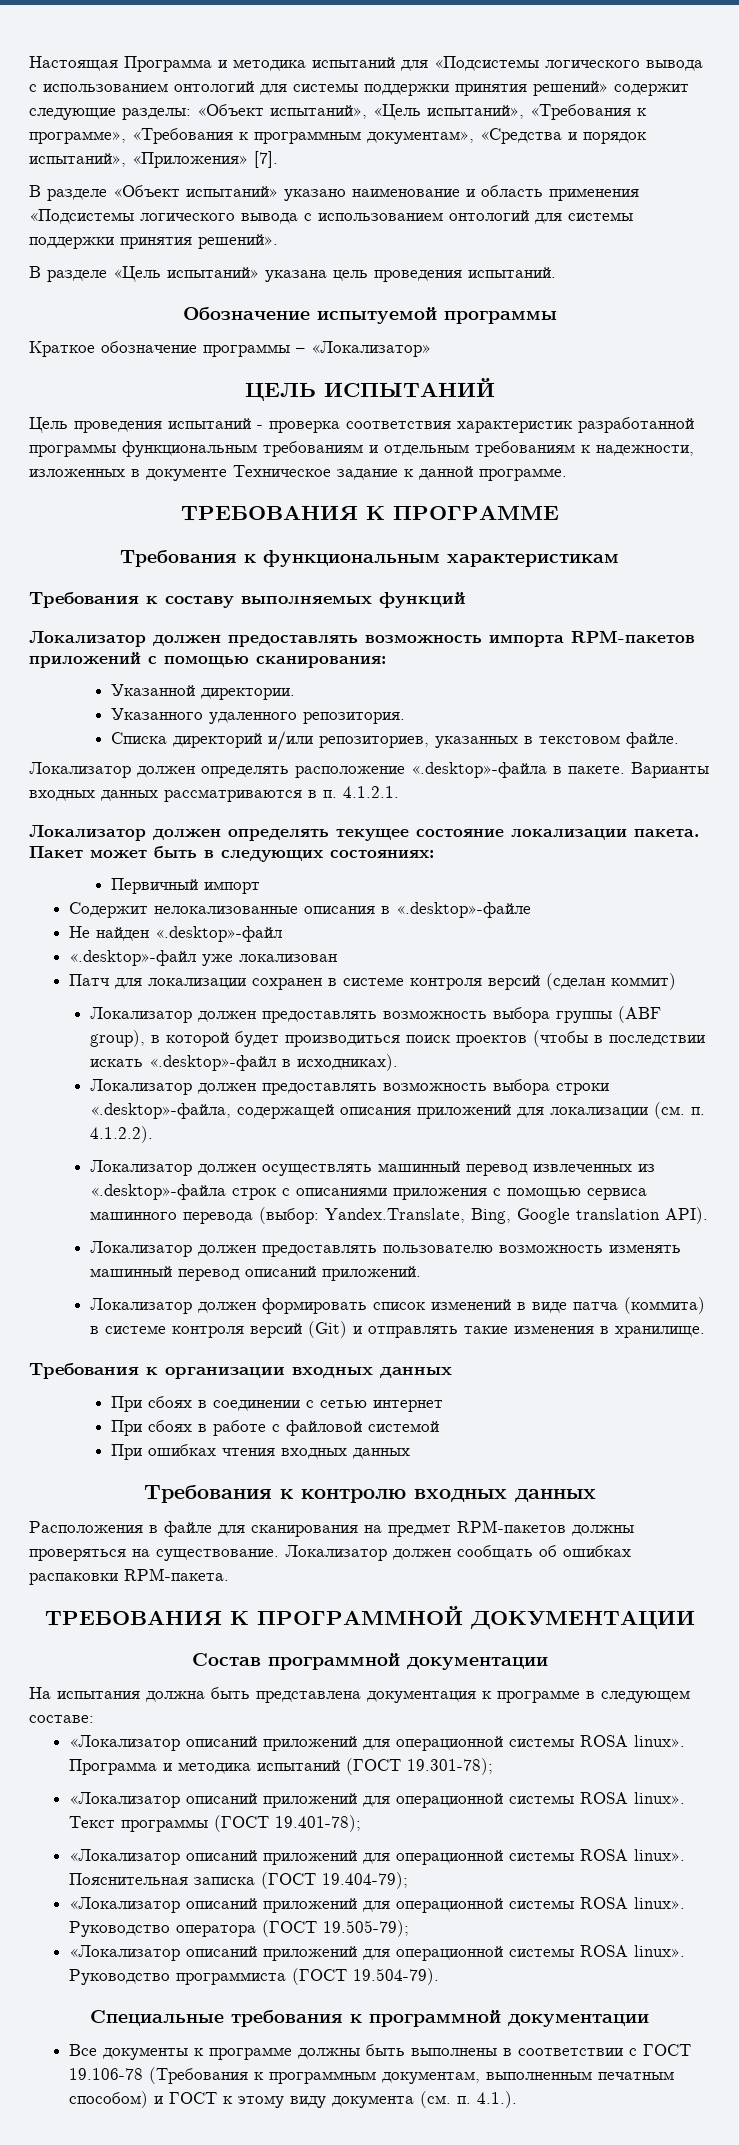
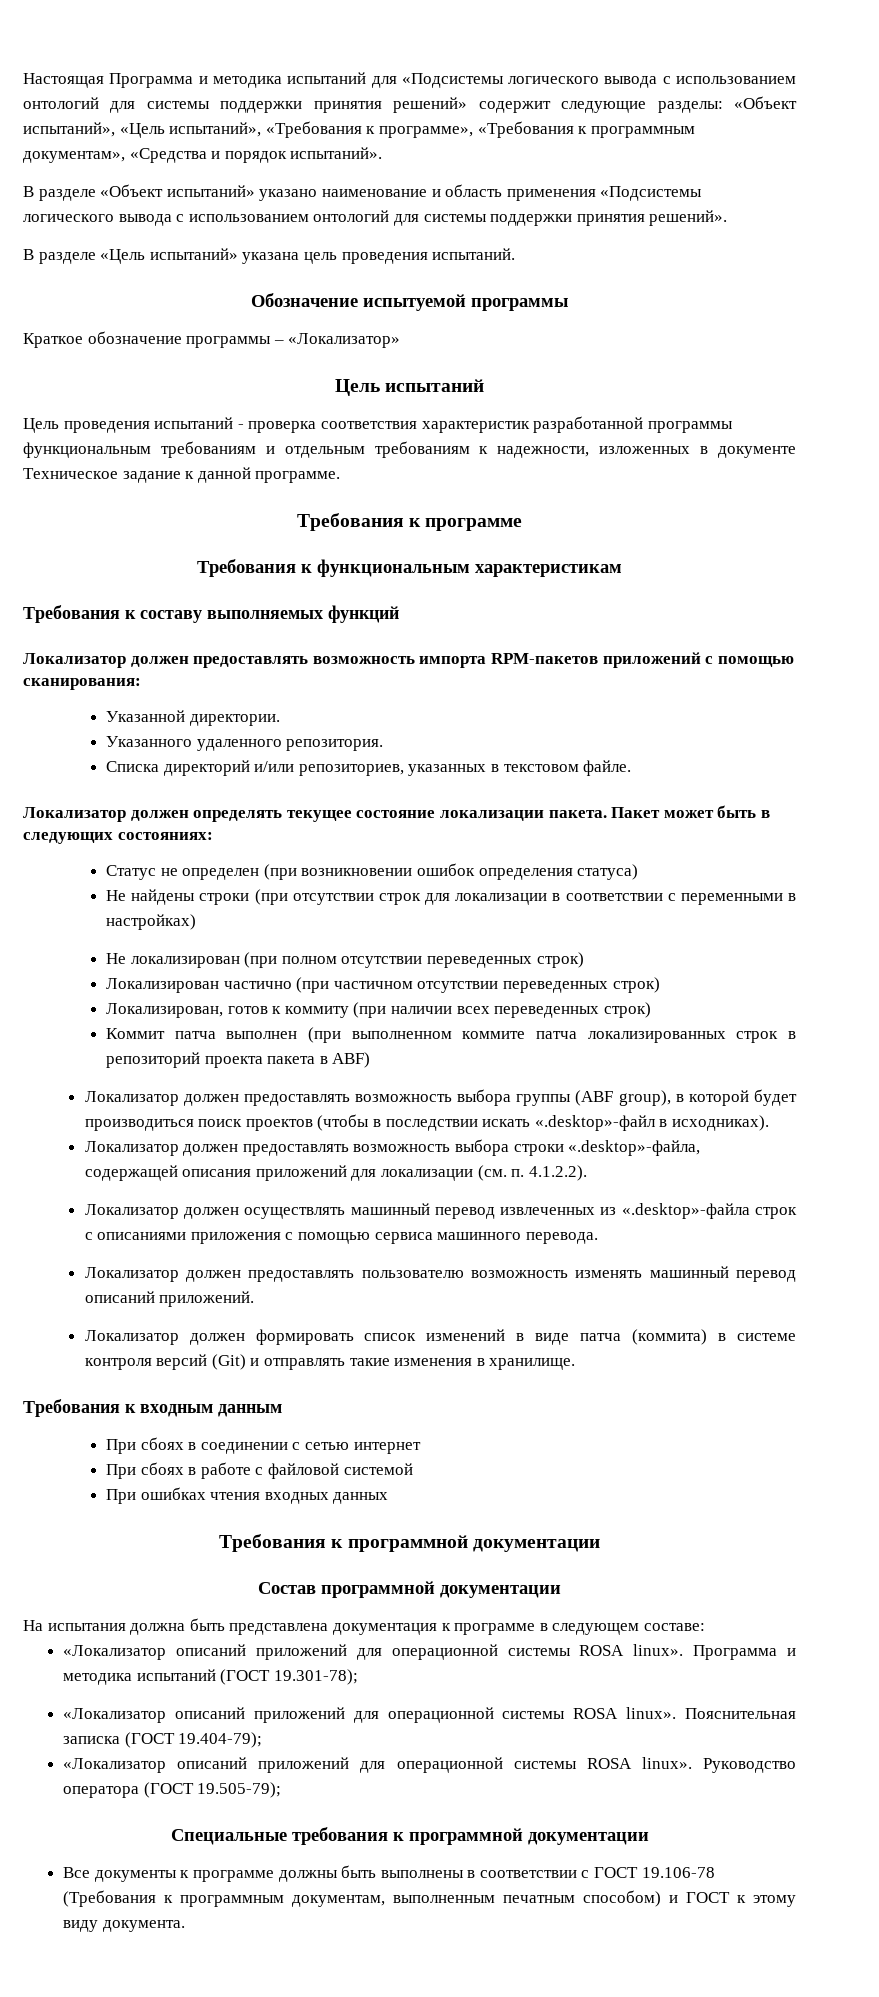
- Настоящая Программа и методика испытаний для «Подсистемы логического вывода с использованием онтологий для системы поддержки принятия решений» содержит следующие разделы: «Объект испытаний», «Цель испытаний», «Требования к программе», «Требования к программным документам», «Средства и порядок испытаний», «Приложения» [7].
+ Настоящая Программа и методика испытаний для «Подсистемы логического вывода с использованием онтологий для системы поддержки принятия решений» содержит следующие разделы: «Объект испытаний», «Цель испытаний», «Требования к программе», «Требования к программным документам», «Средства и порядок испытаний».
- ЦЕЛЬ ИСПЫТАНИЙ
+ Цель испытаний
- ТРЕБОВАНИЯ К ПРОГРАММЕ
+ Требования к программе
- Локализатор должен определять расположение «.desktop»-файла в пакете. Варианты входных данных рассматриваются в п. 4.1.2.1.
- Первичный импорт
- Содержит нелокализованные описания в «.desktop»-файле
- Не найден «.desktop»-файл
- «.desktop»-файл уже локализован
- Патч для локализации сохранен в системе контроля версий (сделан коммит)
+ Статус не определен (при возникновении ошибок определения статуса)
+ Не найдены строки (при отсутствии строк для локализации в соответствии с переменными в настройках)
+ Не локализирован (при полном отсутствии переведенных строк)
+ Локализирован частично (при частичном отсутствии переведенных строк)
+ Локализирован, готов к коммиту (при наличии всех переведенных строк)
+ Коммит патча выполнен (при выполненном коммите патча локализированных строк в репозиторий проекта пакета в ABF)
- Локализатор должен осуществлять машинный перевод извлеченных из «.desktop»-файла строк с описаниями приложения с помощью сервиса машинного перевода (выбор: Yandex.Translate, Bing, Google translation API).
+ Локализатор должен осуществлять машинный перевод извлеченных из «.desktop»-файла строк с описаниями приложения с помощью сервиса машинного перевода.
- Требования к организации входных данных
+ Требования к входным данным
- Требования к контролю входных данных
- Расположения в файле для сканирования на предмет RPM-пакетов должны проверяться на существование. Локализатор должен сообщать об ошибках распаковки RPM-пакета.
- ТРЕБОВАНИЯ К ПРОГРАММНОЙ ДОКУМЕНТАЦИИ
+ Требования к программной документации
- «Локализатор описаний приложений для операционной системы ROSA linux». Текст программы (ГОСТ 19.401-78);
- «Локализатор описаний приложений для операционной системы ROSA linux». Руководство программиста (ГОСТ 19.504-79).
- Все документы к программе должны быть выполнены в соответствии с ГОСТ 19.106-78 (Требования к программным документам, выполненным печатным способом) и ГОСТ к этому виду документа (см. п. 4.1.).
+ Все документы к программе должны быть выполнены в соответствии с ГОСТ 19.106-78 (Требования к программным документам, выполненным печатным способом) и ГОСТ к этому виду документа.

